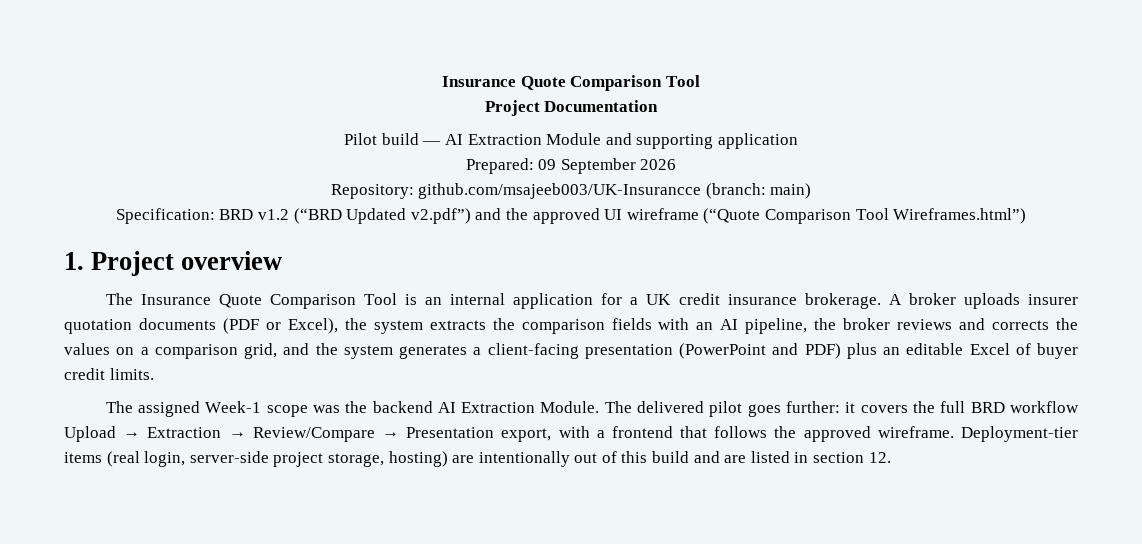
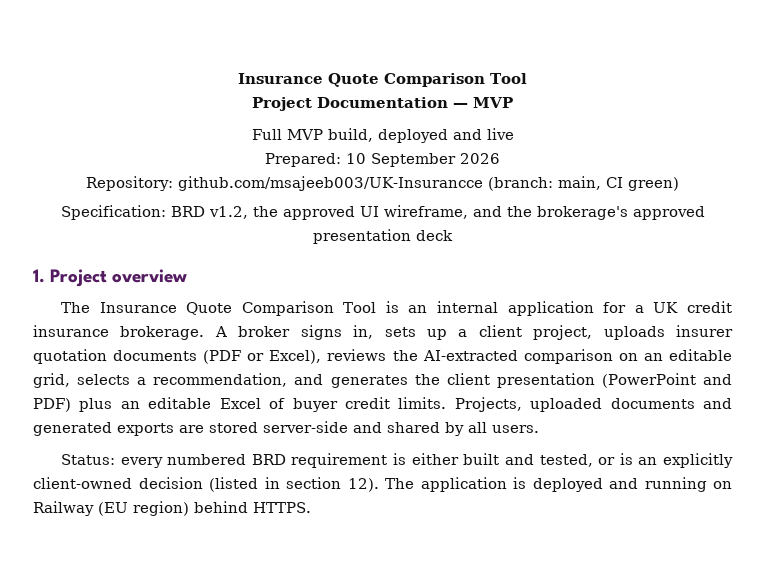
- Project Documentation
- Pilot build — AI Extraction Module and supporting application
+ Project Documentation — MVP
+ Full MVP build, deployed and live
- Prepared: 09 September 2026
+ Prepared: 10 September 2026
- Repository: github.com/msajeeb003/UK-Insurancce (branch: main)
+ Repository: github.com/msajeeb003/UK-Insurancce (branch: main, CI green)
- Specification: BRD v1.2 (“BRD Updated v2.pdf”) and the approved UI wireframe (“Quote Comparison Tool Wireframes.html”)
+ Specification: BRD v1.2, the approved UI wireframe, and the brokerage's approved presentation deck
- A broker uploads insurer quotation documents (PDF or Excel), the system extracts the comparison fields with an AI pipeline, the broker reviews and corrects the values on a comparison grid, and the system generates a client-facing presentation (PowerPoint and PDF) plus an editable Excel of buyer credit limits.
- The assigned Week-1 scope was the backend AI Extraction Module. The delivered pilot goes further: it covers the full BRD workflow Upload → Extraction → Review/Compare → Presentation export, with a frontend that follows the approved wireframe. Deployment-tier items (real login, server-side project storage, hosting) are intentionally out of this build and are listed in section 12.
+ A broker signs in, sets up a client project, uploads insurer quotation documents (PDF or Excel), reviews the AI-extracted comparison on an editable grid, selects a recommendation, and generates the client presentation (PowerPoint and PDF) plus an editable Excel of buyer credit limits. Projects, uploaded documents and generated exports are stored server-side and shared by all users.
+ Status: every numbered BRD requirement is either built and tested, or is an explicitly client-owned decision (listed in section 12). The application is deployed and running on Railway (EU region) behind HTTPS.

